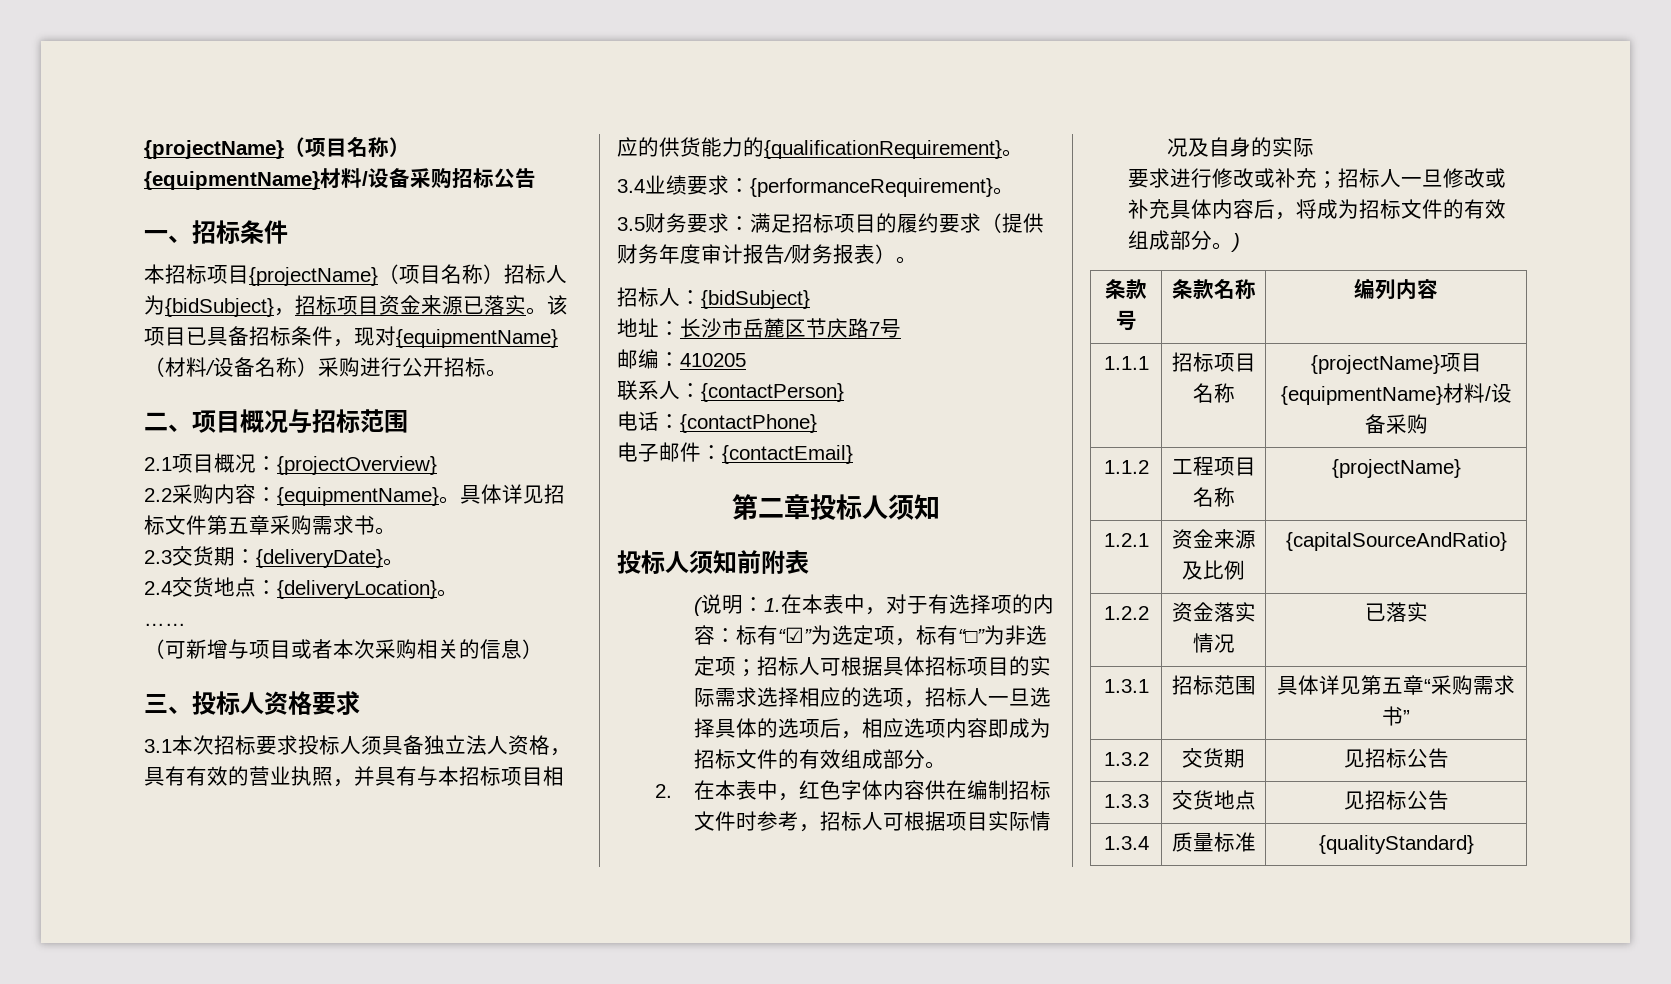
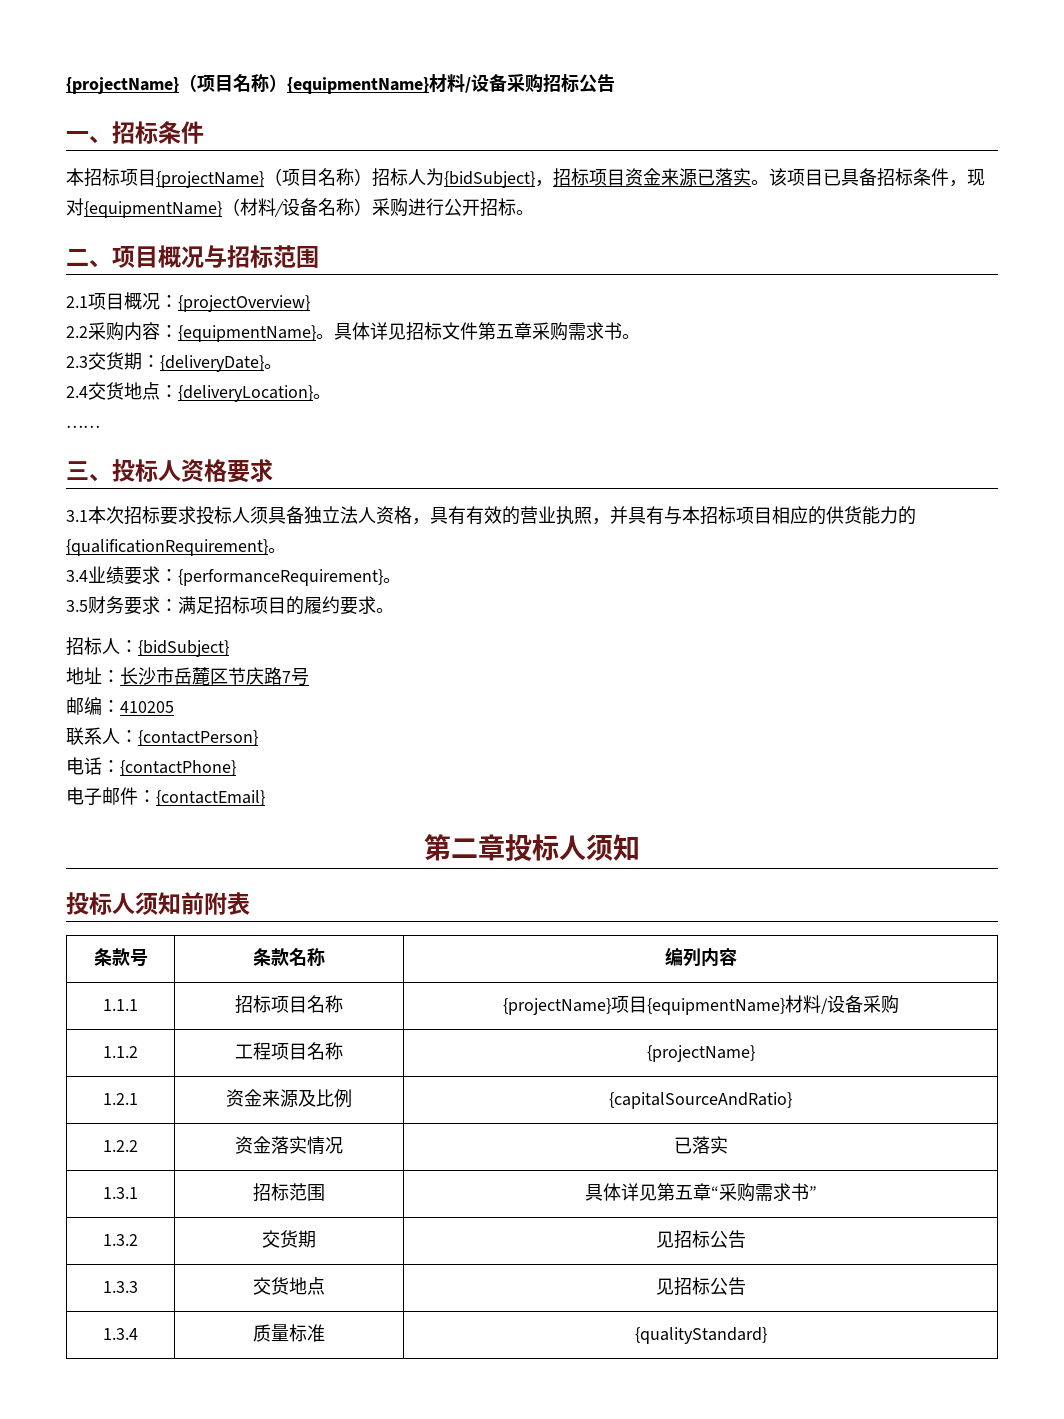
- （可新增与项目或者本次采购相关的信息）
- 3.5财务要求：满足招标项目的履约要求（提供财务年度审计报告/财务报表）。
+ 3.5财务要求：满足招标项目的履约要求。
- (说明：1.在本表中，对于有选择项的内容：标有“☑”为选定项，标有“□”为非选定项；招标人可根据具体招标项目的实际需求选择相应的选项，招标人一旦选择具体的选项后，相应选项内容即成为招标文件的有效组成部分。
- 2.在本表中，红色字体内容供在编制招标文件时参考，招标人可根据项目实际情况及自身的实际
- 要求进行修改或补充；招标人一旦修改或补充具体内容后，将成为招标文件的有效组成部分。)

